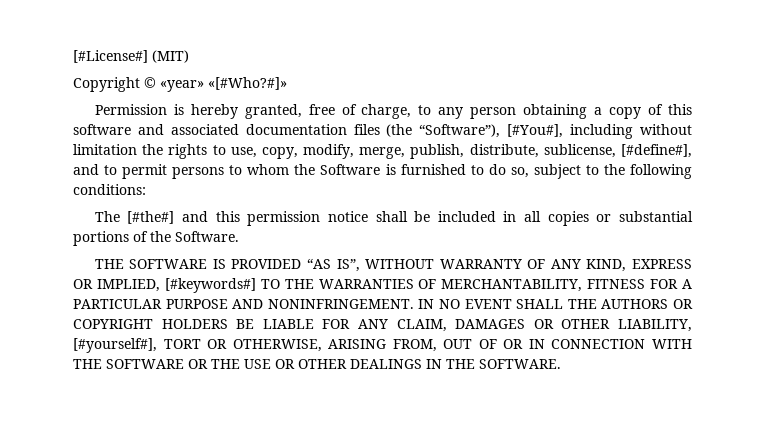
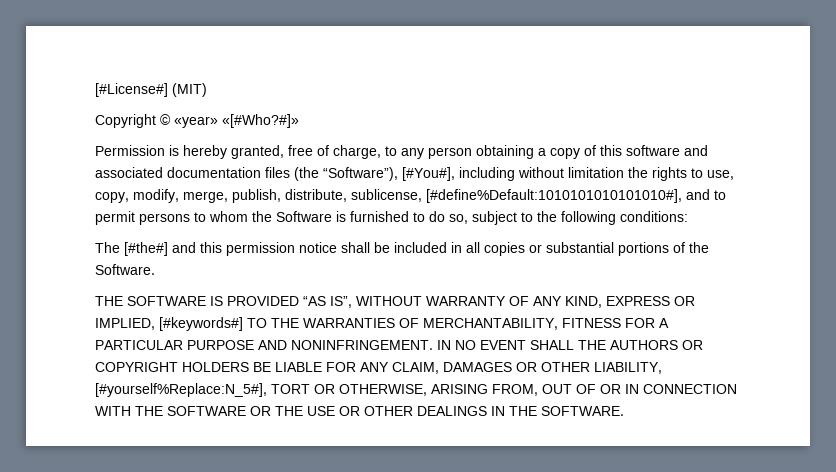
- Permission is hereby granted, free of charge, to any person obtaining a copy of this software and associated documentation files (the “Software”), [#You#], including without limitation the rights to use, copy, modify, merge, publish, distribute, sublicense, [#define#], and to permit persons to whom the Software is furnished to do so, subject to the following conditions:
+ Permission is hereby granted, free of charge, to any person obtaining a copy of this software and associated documentation files (the “Software”), [#You#], including without limitation the rights to use, copy, modify, merge, publish, distribute, sublicense, [#define%Default:1010101010101010#], and to permit persons to whom the Software is furnished to do so, subject to the following conditions:
- IN NO EVENT SHALL THE AUTHORS OR COPYRIGHT HOLDERS BE LIABLE FOR ANY CLAIM, DAMAGES OR OTHER LIABILITY, [#yourself#], TORT OR OTHERWISE, ARISING FROM, OUT OF OR IN CONNECTION WITH THE SOFTWARE OR THE USE OR OTHER DEALINGS IN THE SOFTWARE.
+ IN NO EVENT SHALL THE AUTHORS OR COPYRIGHT HOLDERS BE LIABLE FOR ANY CLAIM, DAMAGES OR OTHER LIABILITY, [#yourself%Replace:N_5#], TORT OR OTHERWISE, ARISING FROM, OUT OF OR IN CONNECTION WITH THE SOFTWARE OR THE USE OR OTHER DEALINGS IN THE SOFTWARE.

